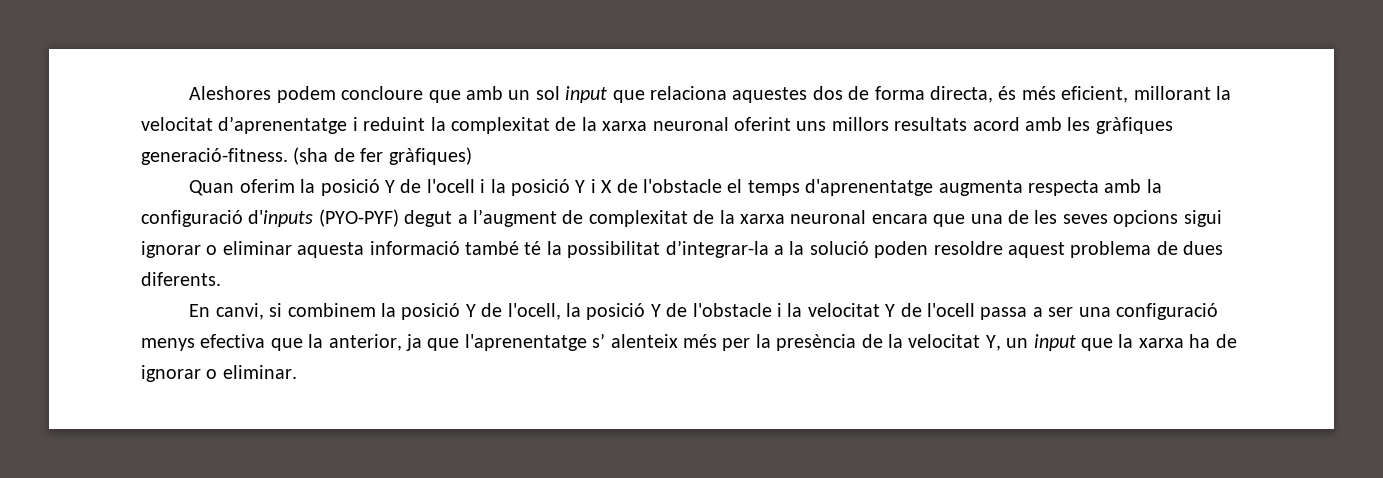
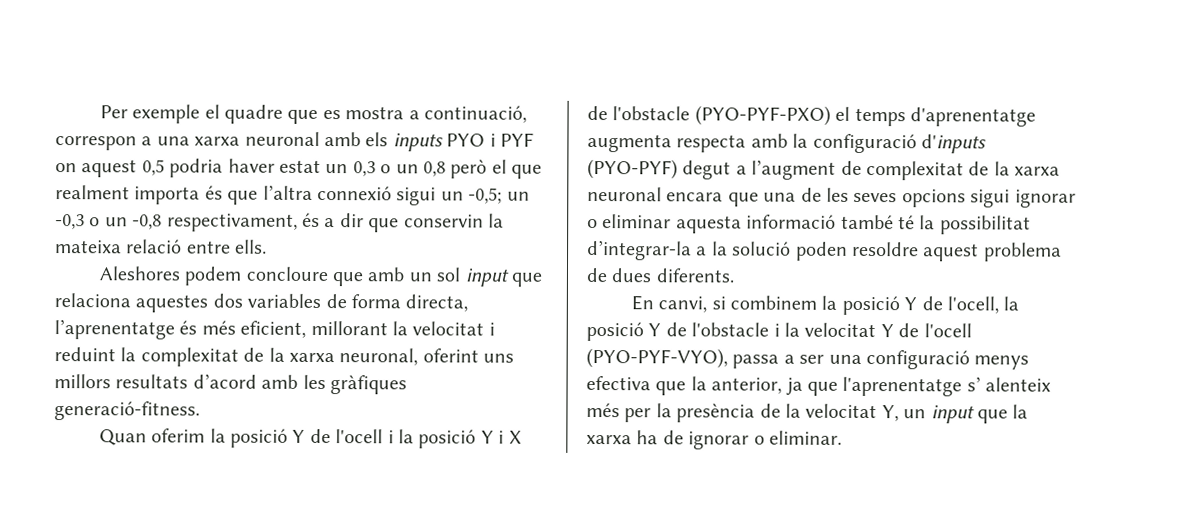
+ Per exemple el quadre que es mostra a continuació, correspon a una xarxa neuronal amb els inputs PYO i PYF on aquest 0,5 podria haver estat un 0,3 o un 0,8 però el que realment importa és que l’altra connexió sigui un -0,5; un -0,3 o un -0,8 respectivament, és a dir que conservin la mateixa relació entre ells.
- Aleshores podem concloure que amb un sol input que relaciona aquestes dos de forma directa, és més eficient, millorant la velocitat d’aprenentatge i reduint la complexitat de la xarxa neuronal oferint uns millors resultats acord amb les gràfiques generació-fitness. (sha de fer gràfiques)
+ Aleshores podem concloure que amb un sol input que relaciona aquestes dos variables de forma directa, l’aprenentatge és més eficient, millorant la velocitat i reduint la complexitat de la xarxa neuronal, oferint uns millors resultats d’acord amb les gràfiques generació-fitness.
- Quan oferim la posició Y de l'ocell i la posició Y i X de l'obstacle el temps d'aprenentatge augmenta respecta amb la configuració d'inputs (PYO-PYF) degut a l’augment de complexitat de la xarxa neuronal encara que una de les seves opcions sigui ignorar o eliminar aquesta informació també té la possibilitat d’integrar-la a la solució poden resoldre aquest problema de dues diferents.
+ Quan oferim la posició Y de l'ocell i la posició Y i X de l'obstacle (PYO-PYF-PXO) el temps d'aprenentatge augmenta respecta amb la configuració d'inputs (PYO-PYF) degut a l’augment de complexitat de la xarxa neuronal encara que una de les seves opcions sigui ignorar o eliminar aquesta informació també té la possibilitat d’integrar-la a la solució poden resoldre aquest problema de dues diferents.
- En canvi, si combinem la posició Y de l'ocell, la posició Y de l'obstacle i la velocitat Y de l'ocell passa a ser una configuració menys efectiva que la anterior, ja que l'aprenentatge s’ alenteix més per la presència de la velocitat Y, un input que la xarxa ha de ignorar o eliminar.
+ En canvi, si combinem la posició Y de l'ocell, la posició Y de l'obstacle i la velocitat Y de l'ocell (PYO-PYF-VYO), passa a ser una configuració menys efectiva que la anterior, ja que l'aprenentatge s’ alenteix més per la presència de la velocitat Y, un input que la xarxa ha de ignorar o eliminar.

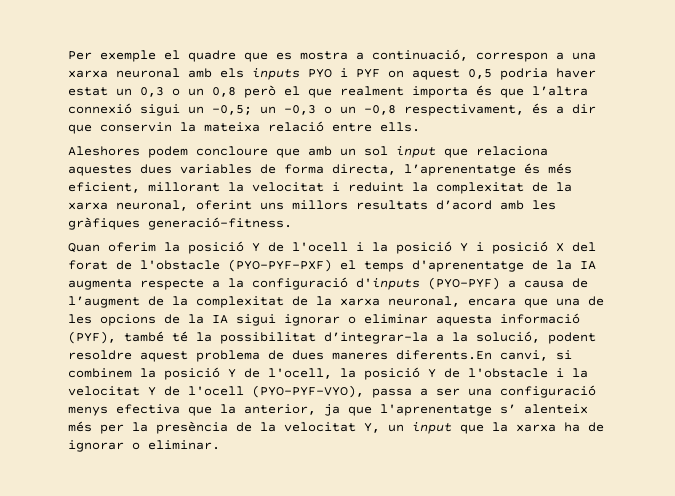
- Aleshores podem concloure que amb un sol input que relaciona aquestes dos variables de forma directa, l’aprenentatge és més eficient, millorant la velocitat i reduint la complexitat de la xarxa neuronal, oferint uns millors resultats d’acord amb les gràfiques generació-fitness.
+ Aleshores podem concloure que amb un sol input que relaciona aquestes dues variables de forma directa, l’aprenentatge és més eficient, millorant la velocitat i reduint la complexitat de la xarxa neuronal, oferint uns millors resultats d’acord amb les gràfiques generació-fitness.
- Quan oferim la posició Y de l'ocell i la posició Y i X de l'obstacle (PYO-PYF-PXO) el temps d'aprenentatge augmenta respecta amb la configuració d'inputs (PYO-PYF) degut a l’augment de complexitat de la xarxa neuronal encara que una de les seves opcions sigui ignorar o eliminar aquesta informació també té la possibilitat d’integrar-la a la solució poden resoldre aquest problema de dues diferents.
- En canvi, si combinem la posició Y de l'ocell, la posició Y de l'obstacle i la velocitat Y de l'ocell (PYO-PYF-VYO), passa a ser una configuració menys efectiva que la anterior, ja que l'aprenentatge s’ alenteix més per la presència de la velocitat Y, un input que la xarxa ha de ignorar o eliminar.
+ Quan oferim la posició Y de l'ocell i la posició Y i posició X del forat de l'obstacle (PYO-PYF-PXF) el temps d'aprenentatge de la IA augmenta respecte a la configuració d'inputs (PYO-PYF) a causa de l’augment de la complexitat de la xarxa neuronal, encara que una de les opcions de la IA sigui ignorar o eliminar aquesta informació (PYF), també té la possibilitat d’integrar-la a la solució, podent resoldre aquest problema de dues maneres diferents.En canvi, si combinem la posició Y de l'ocell, la posició Y de l'obstacle i la velocitat Y de l'ocell (PYO-PYF-VYO), passa a ser una configuració menys efectiva que la anterior, ja que l'aprenentatge s’ alenteix més per la presència de la velocitat Y, un input que la xarxa ha de ignorar o eliminar.

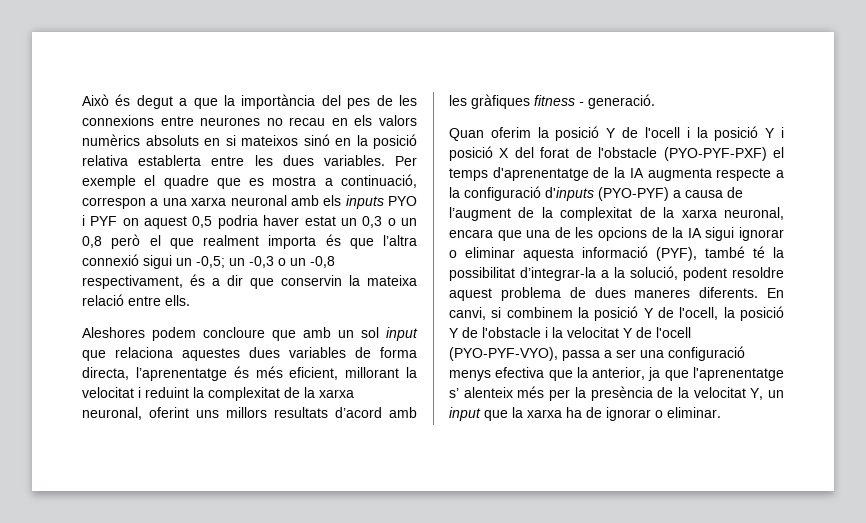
+ Això és degut a que la importància del pes de les connexions entre neurones no recau en els valors numèrics absoluts en si mateixos sinó en la posició relativa establerta entre les dues variables.
- Aleshores podem concloure que amb un sol input que relaciona aquestes dues variables de forma directa, l’aprenentatge és més eficient, millorant la velocitat i reduint la complexitat de la xarxa neuronal, oferint uns millors resultats d’acord amb les gràfiques generació-fitness.
+ Aleshores podem concloure que amb un sol input que relaciona aquestes dues variables de forma directa, l’aprenentatge és més eficient, millorant la velocitat i reduint la complexitat de la xarxa neuronal, oferint uns millors resultats d’acord amb les gràfiques fitness - generació.
- Quan oferim la posició Y de l'ocell i la posició Y i posició X del forat de l'obstacle (PYO-PYF-PXF) el temps d'aprenentatge de la IA augmenta respecte a la configuració d'inputs (PYO-PYF) a causa de l’augment de la complexitat de la xarxa neuronal, encara que una de les opcions de la IA sigui ignorar o eliminar aquesta informació (PYF), també té la possibilitat d’integrar-la a la solució, podent resoldre aquest problema de dues maneres diferents.En canvi, si combinem la posició Y de l'ocell, la posició Y de l'obstacle i la velocitat Y de l'ocell (PYO-PYF-VYO), passa a ser una configuració menys efectiva que la anterior, ja que l'aprenentatge s’ alenteix més per la presència de la velocitat Y, un input que la xarxa ha de ignorar o eliminar.
+ Quan oferim la posició Y de l'ocell i la posició Y i posició X del forat de l'obstacle (PYO-PYF-PXF) el temps d'aprenentatge de la IA augmenta respecte a la configuració d'inputs (PYO-PYF) a causa de l’augment de la complexitat de la xarxa neuronal, encara que una de les opcions de la IA sigui ignorar o eliminar aquesta informació (PYF), també té la possibilitat d’integrar-la a la solució, podent resoldre aquest problema de dues maneres diferents. En canvi, si combinem la posició Y de l'ocell, la posició Y de l'obstacle i la velocitat Y de l'ocell (PYO-PYF-VYO), passa a ser una configuració menys efectiva que la anterior, ja que l'aprenentatge s’ alenteix més per la presència de la velocitat Y, un input que la xarxa ha de ignorar o eliminar.

